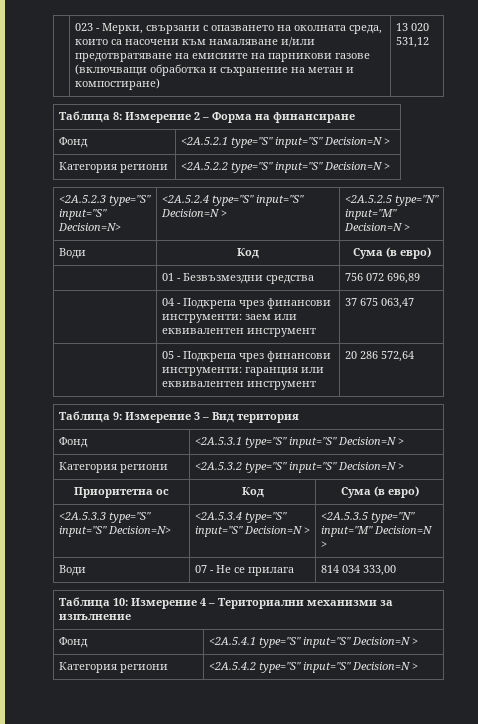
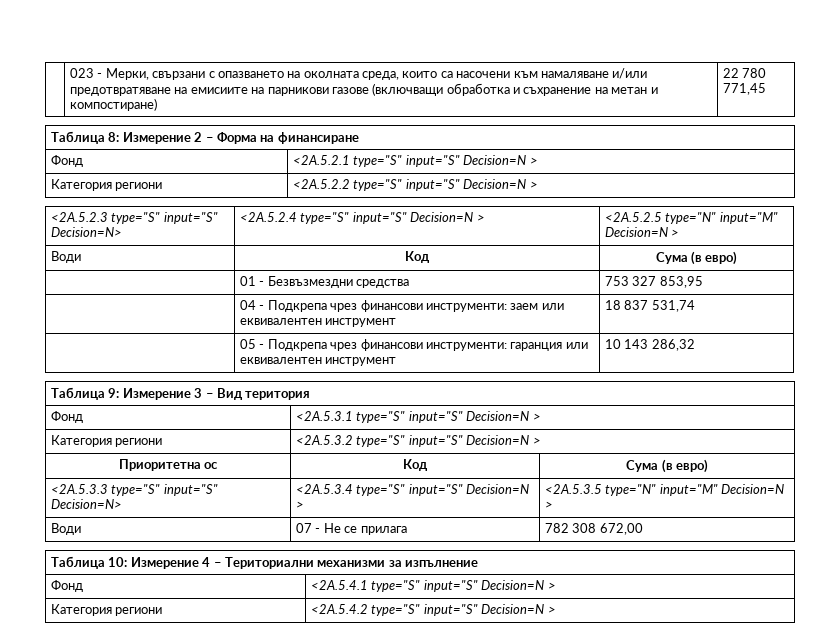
- | 023 - Мерки, свързани с опазването на околната среда, които са насочени към намаляване и/или предотвратяване на емисиите на парникови газове (включващи обработка и съхранение на метан и компостиране) | 13 020 531,12
+ | 023 - Мерки, свързани с опазването на околната среда, които са насочени към намаляване и/или предотвратяване на емисиите на парникови газове (включващи обработка и съхранение на метан и компостиране) | 22 780 771,45
- | 01 - Безвъзмездни средства | 756 072 696,89
+ | 01 - Безвъзмездни средства | 753 327 853,95
- | 04 - Подкрепа чрез финансови инструменти: заем или еквивалентен инструмент | 37 675 063,47
+ | 04 - Подкрепа чрез финансови инструменти: заем или еквивалентен инструмент | 18 837 531,74
- | 05 - Подкрепа чрез финансови инструменти: гаранция или еквивалентен инструмент | 20 286 572,64
+ | 05 - Подкрепа чрез финансови инструменти: гаранция или еквивалентен инструмент | 10 143 286,32
- Води | 07 - Не се прилага | 814 034 333,00
+ Води | 07 - Не се прилага | 782 308 672,00

